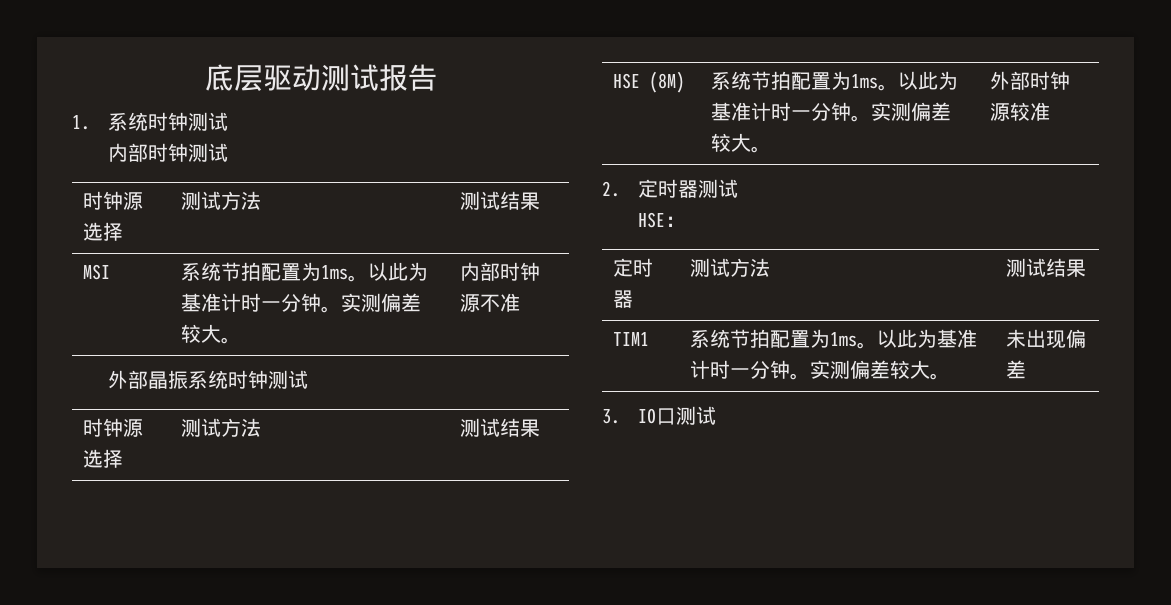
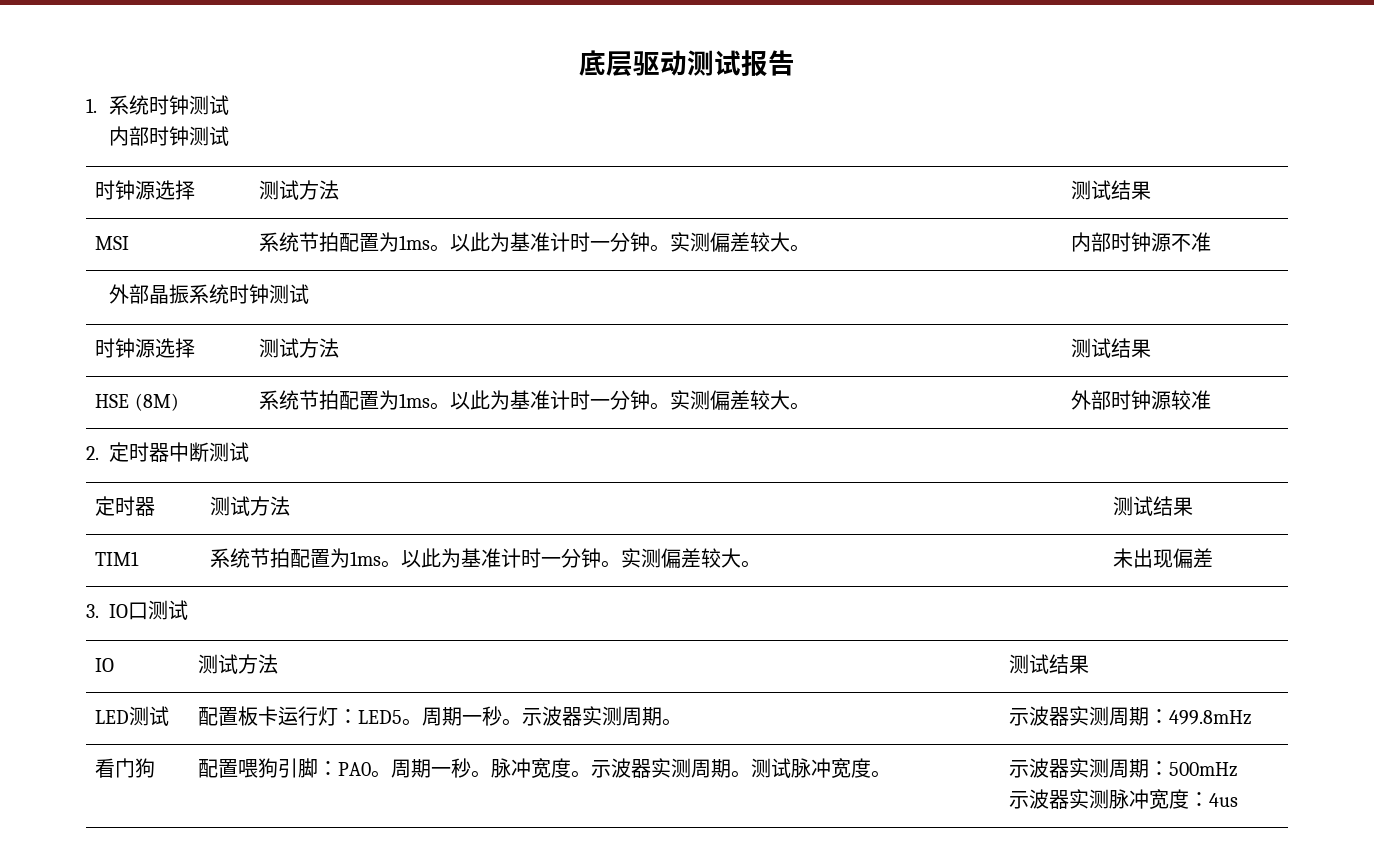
- 2.定时器测试
- HSE：
+ 2.定时器中断测试
+ IO | 测试方法 | 测试结果
+ LED测试 | 配置板卡运行灯：LED5。周期一秒。示波器实测周期。 | 示波器实测周期：499.8mHz
+ 看门狗 | 配置喂狗引脚：PA0。周期一秒。脉冲宽度。示波器实测周期。测试脉冲宽度。 | 示波器实测周期：500mHz
+ 示波器实测脉冲宽度：4us

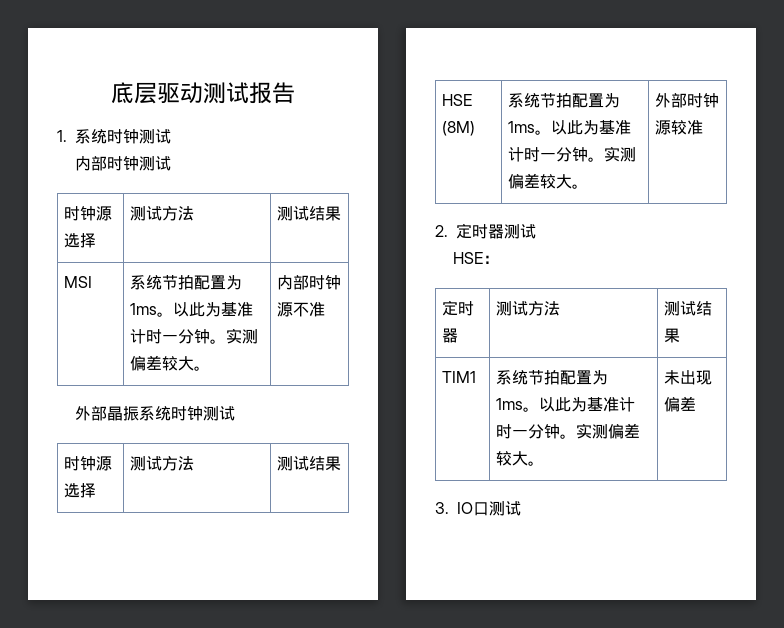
- 2.定时器中断测试
+ 2.定时器测试
+ HSE：
- IO | 测试方法 | 测试结果
- LED测试 | 配置板卡运行灯：LED5。周期一秒。示波器实测周期。 | 示波器实测周期：499.8mHz
- 看门狗 | 配置喂狗引脚：PA0。周期一秒。脉冲宽度。示波器实测周期。测试脉冲宽度。 | 示波器实测周期：500mHz
- 示波器实测脉冲宽度：4us

